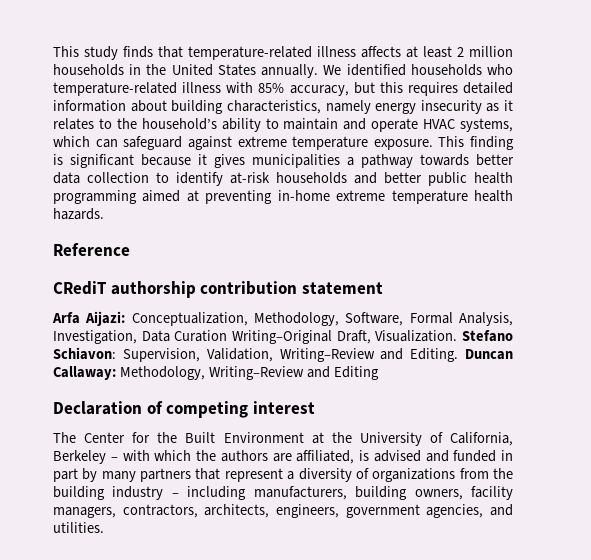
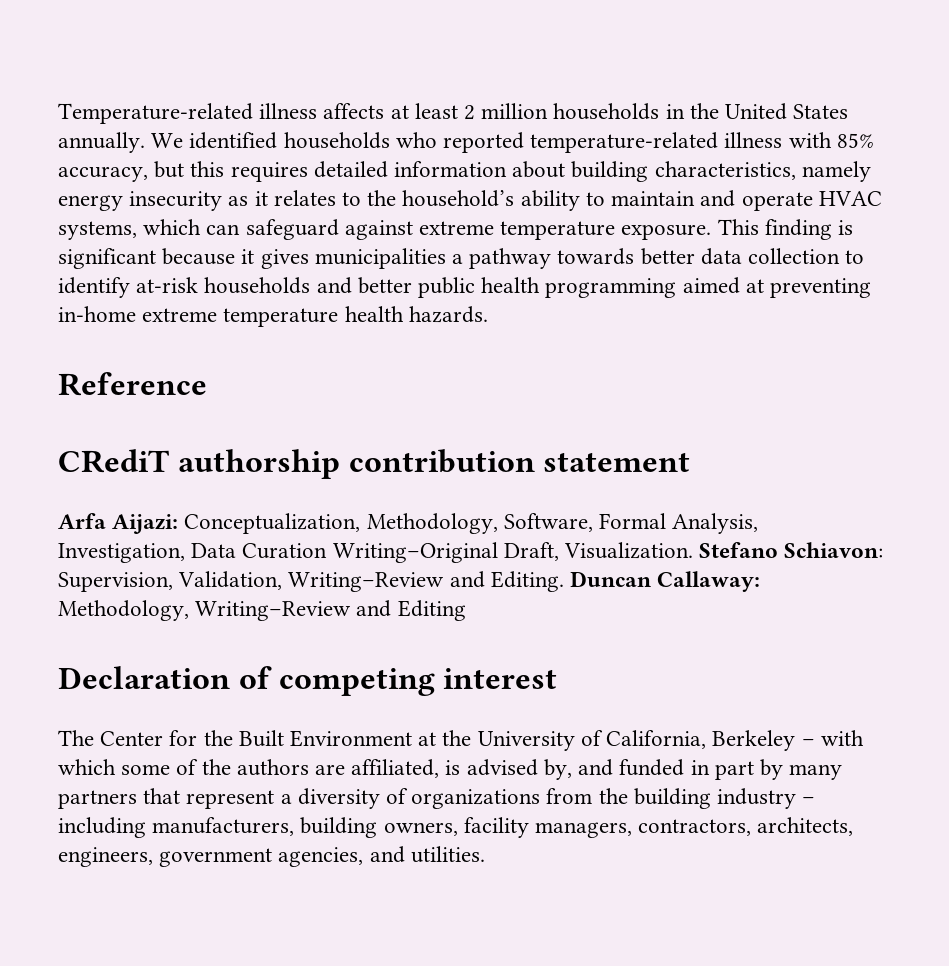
- This study finds that temperature-related illness affects at least 2 million households in the United States annually.
+ Temperature-related illness affects at least 2 million households in the United States annually.
- We identified households who temperature-related illness with 85% accuracy, but this requires detailed information about building characteristics, namely energy insecurity as it relates to the household’s ability to maintain and operate HVAC systems, which can safeguard against extreme temperature exposure.
+ We identified households who reported temperature-related illness with 85% accuracy, but this requires detailed information about building characteristics, namely energy insecurity as it relates to the household’s ability to maintain and operate HVAC systems, which can safeguard against extreme temperature exposure.
- The Center for the Built Environment at the University of California, Berkeley – with which the authors are affiliated, is advised and funded in part by many partners that represent a diversity of organizations from the building industry – including manufacturers, building owners, facility managers, contractors, architects, engineers, government agencies, and utilities.
+ The Center for the Built Environment at the University of California, Berkeley – with which some of the authors are affiliated, is advised by, and funded in part by many partners that represent a diversity of organizations from the building industry – including manufacturers, building owners, facility managers, contractors, architects, engineers, government agencies, and utilities.

